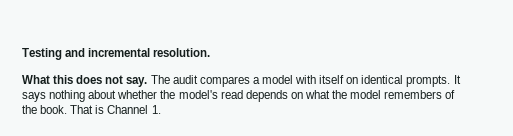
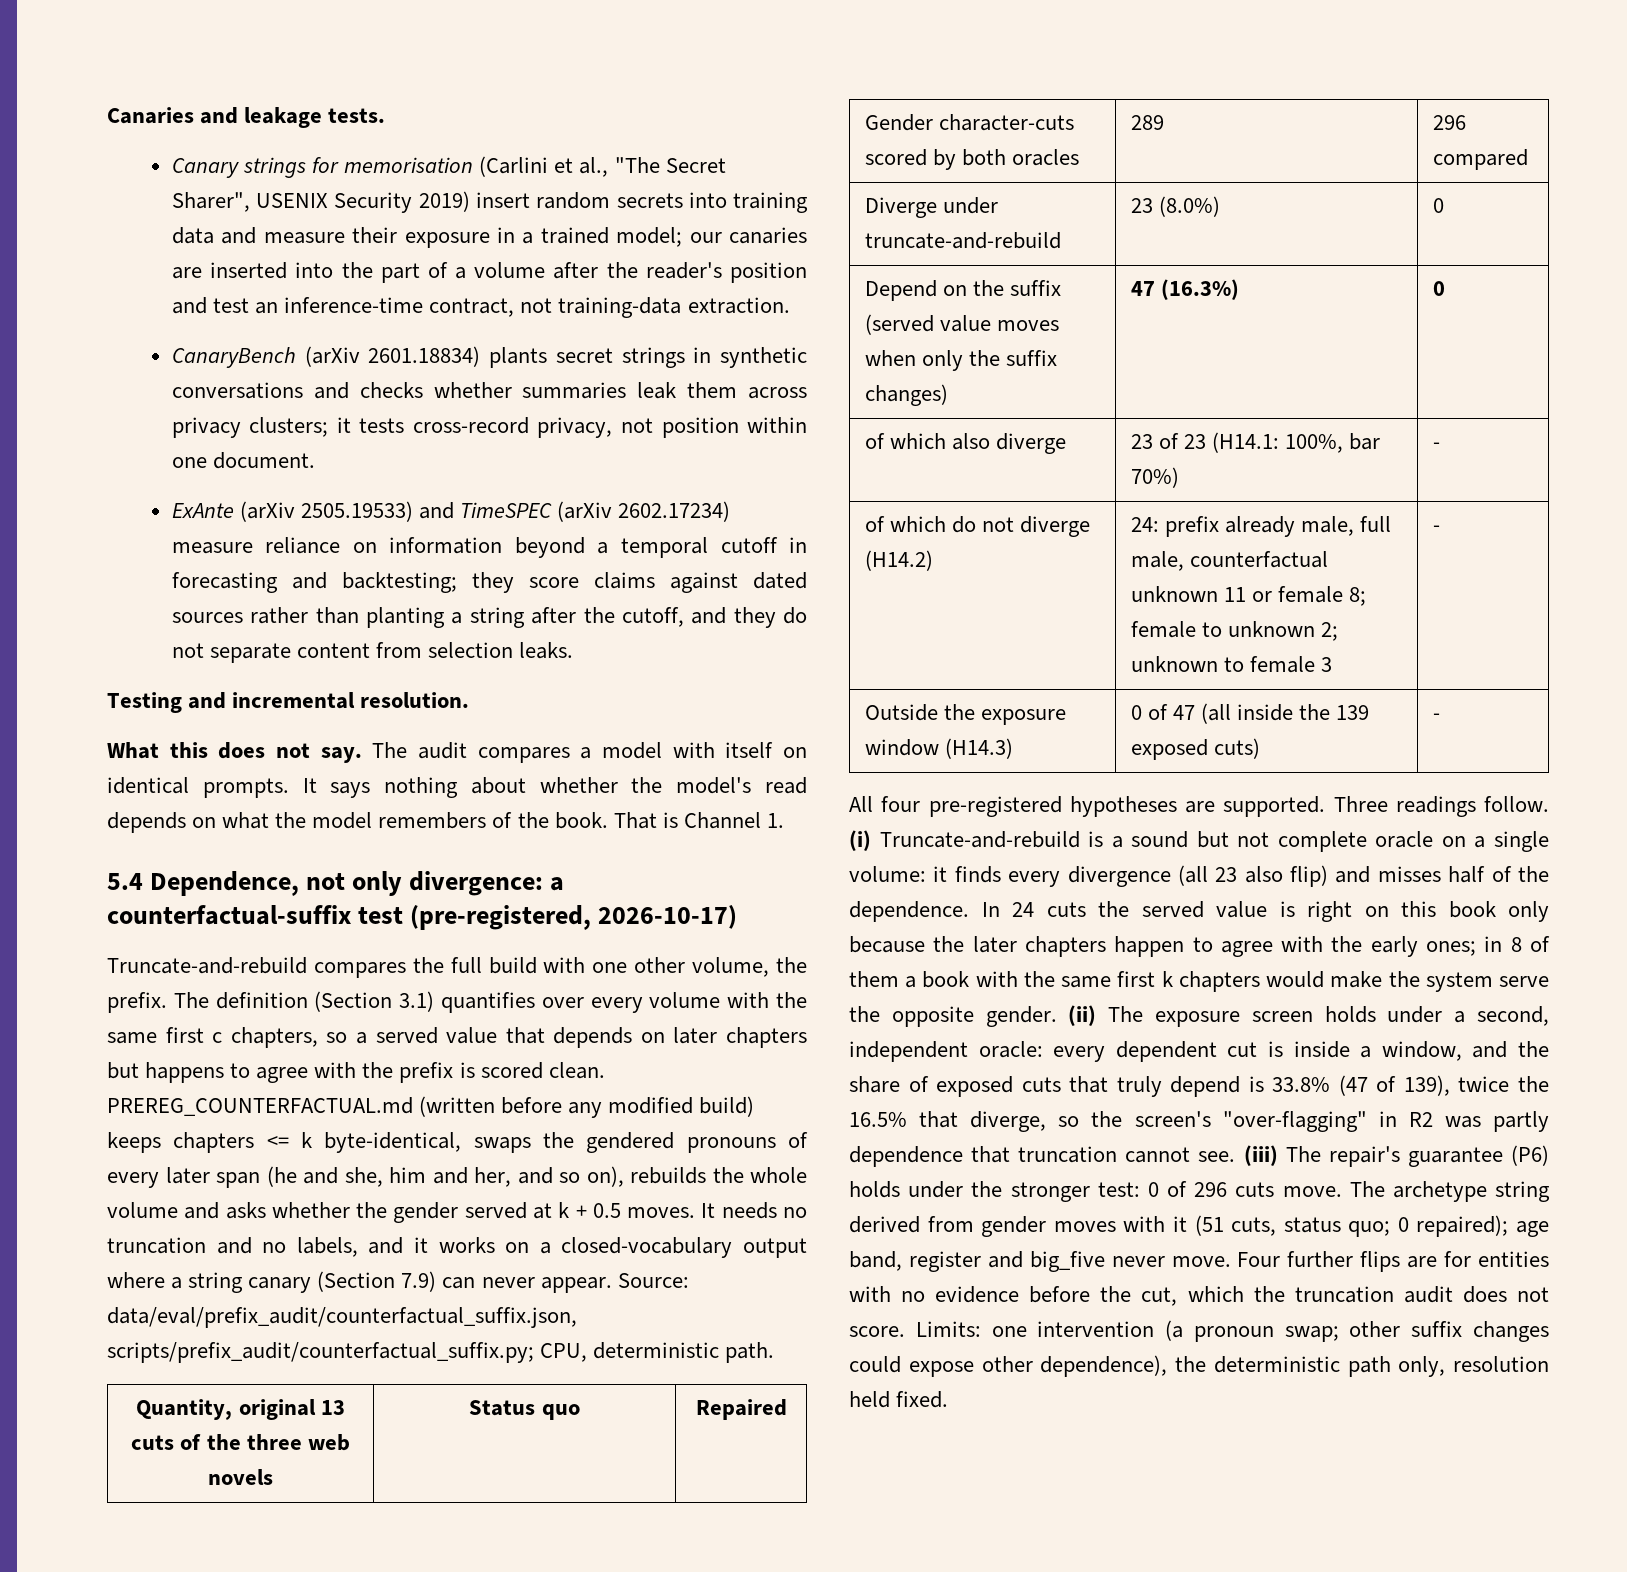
+ Canaries and leakage tests.
+ Canary strings for memorisation (Carlini et al., "The Secret Sharer", USENIX Security 2019) insert random secrets into training data and measure their exposure in a trained model; our canaries are inserted into the part of a volume after the reader's position and test an inference-time contract, not training-data extraction.
+ CanaryBench (arXiv 2601.18834) plants secret strings in synthetic conversations and checks whether summaries leak them across privacy clusters; it tests cross-record privacy, not position within one document.
+ ExAnte (arXiv 2505.19533) and TimeSPEC (arXiv 2602.17234) measure reliance on information beyond a temporal cutoff in forecasting and backtesting; they score claims against dated sources rather than planting a string after the cutoff, and they do not separate content from selection leaks.
+ 5.4 Dependence, not only divergence: a counterfactual-suffix test (pre-registered, 2026-10-17)
+ Truncate-and-rebuild compares the full build with one other volume, the prefix. The definition (Section 3.1) quantifies over every volume with the same first c chapters, so a served value that depends on later chapters but happens to agree with the prefix is scored clean. PREREG_COUNTERFACTUAL.md (written before any modified build) keeps chapters <= k byte-identical, swaps the gendered pronouns of every later span (he and she, him and her, and so on), rebuilds the whole volume and asks whether the gender served at k + 0.5 moves. It needs no truncation and no labels, and it works on a closed-vocabulary output where a string canary (Section 7.9) can never appear. Source: data/eval/prefix_audit/counterfactual_suffix.json, scripts/prefix_audit/counterfactual_suffix.py; CPU, deterministic path.
+ Quantity, original 13 cuts of the three web novels | Status quo | Repaired
+ Gender character-cuts scored by both oracles | 289 | 296 compared
+ Diverge under truncate-and-rebuild | 23 (8.0%) | 0
+ Depend on the suffix (served value moves when only the suffix changes) | 47 (16.3%) | 0
+ of which also diverge | 23 of 23 (H14.1: 100%, bar 70%) | -
+ of which do not diverge (H14.2) | 24: prefix already male, full male, counterfactual unknown 11 or female 8; female to unknown 2; unknown to female 3 | -
+ Outside the exposure window (H14.3) | 0 of 47 (all inside the 139 exposed cuts) | -
+ All four pre-registered hypotheses are supported. Three readings follow. (i) Truncate-and-rebuild is a sound but not complete oracle on a single volume: it finds every divergence (all 23 also flip) and misses half of the dependence. In 24 cuts the served value is right on this book only because the later chapters happen to agree with the early ones; in 8 of them a book with the same first k chapters would make the system serve the opposite gender. (ii) The exposure screen holds under a second, independent oracle: every dependent cut is inside a window, and the share of exposed cuts that truly depend is 33.8% (47 of 139), twice the 16.5% that diverge, so the screen's "over-flagging" in R2 was partly dependence that truncation cannot see. (iii) The repair's guarantee (P6) holds under the stronger test: 0 of 296 cuts move. The archetype string derived from gender moves with it (51 cuts, status quo; 0 repaired); age band, register and big_five never move. Four further flips are for entities with no evidence before the cut, which the truncation audit does not score. Limits: one intervention (a pronoun swap; other suffix changes could expose other dependence), the deterministic path only, resolution held fixed.

